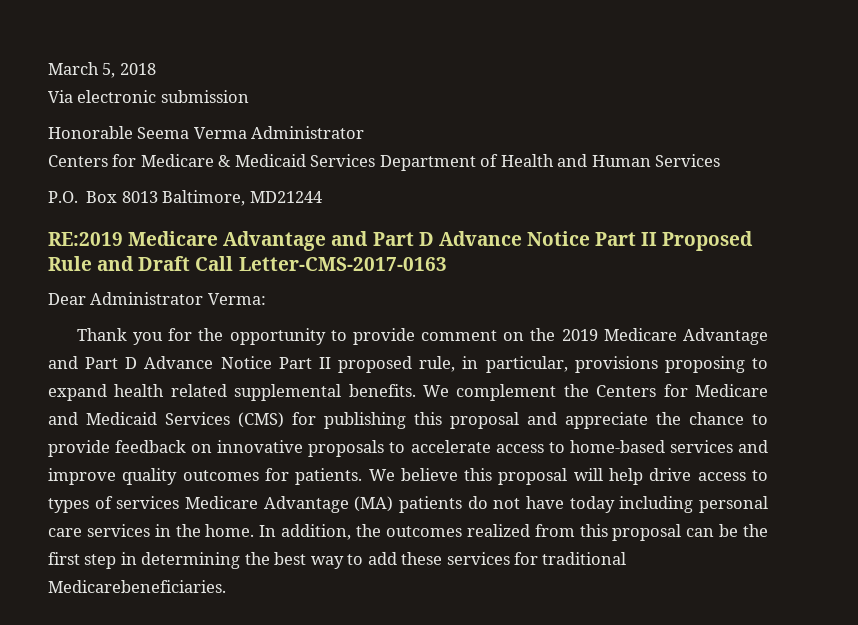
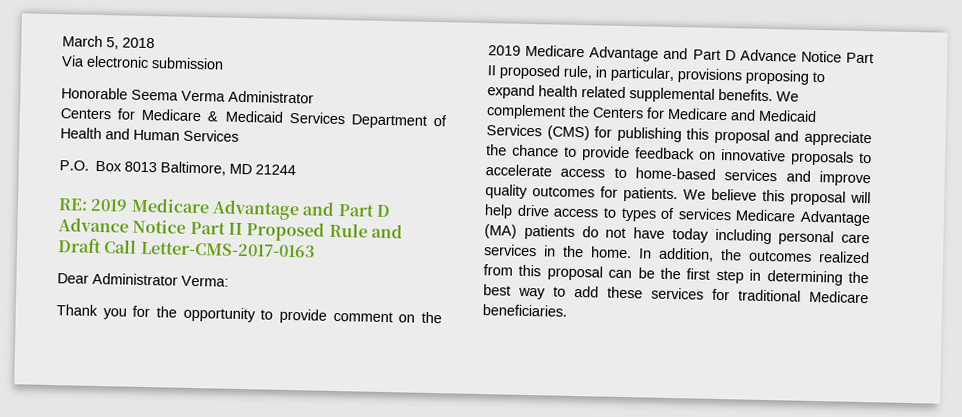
- P.O. Box 8013 Baltimore, MD21244
- RE:2019 Medicare Advantage and Part D Advance Notice Part II Proposed Rule and Draft Call Letter-CMS-2017-0163
+ P.O. Box 8013 Baltimore, MD 21244
+ RE: 2019 Medicare Advantage and Part D Advance Notice Part II Proposed Rule and Draft Call Letter-CMS-2017-0163
- In addition, the outcomes realized from this proposal can be the first step in determining the best way to add these services for traditional Medicarebeneficiaries.
+ In addition, the outcomes realized from this proposal can be the first step in determining the best way to add these services for traditional Medicare beneficiaries.

